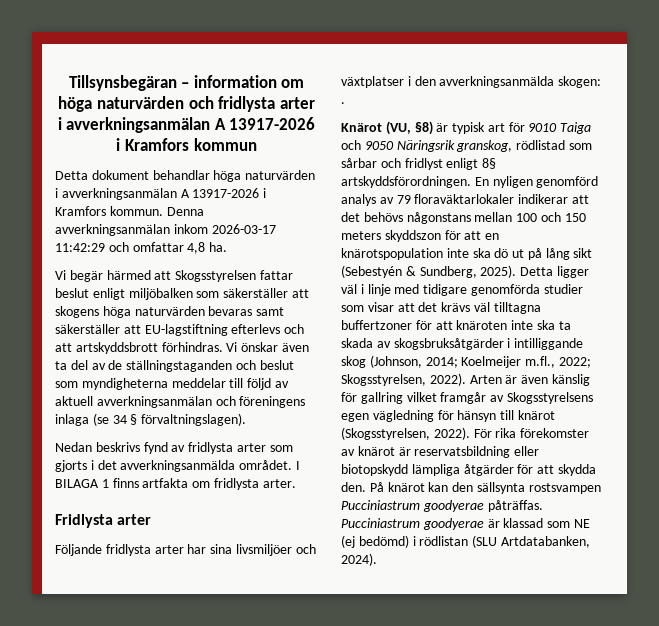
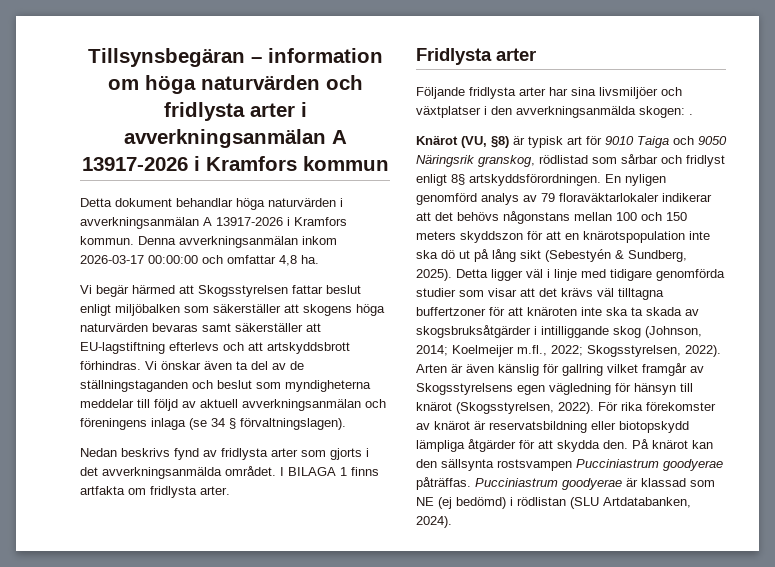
- Denna avverkningsanmälan inkom 2026-03-17 11:42:29 och omfattar 4,8 ha.
+ Denna avverkningsanmälan inkom 2026-03-17 00:00:00 och omfattar 4,8 ha.

